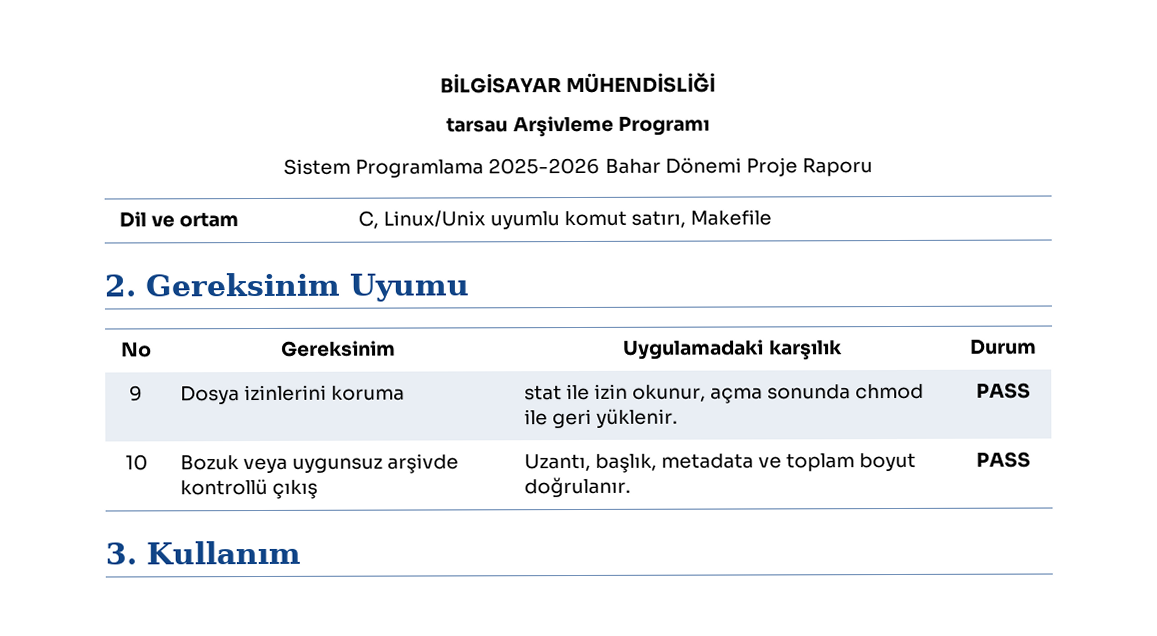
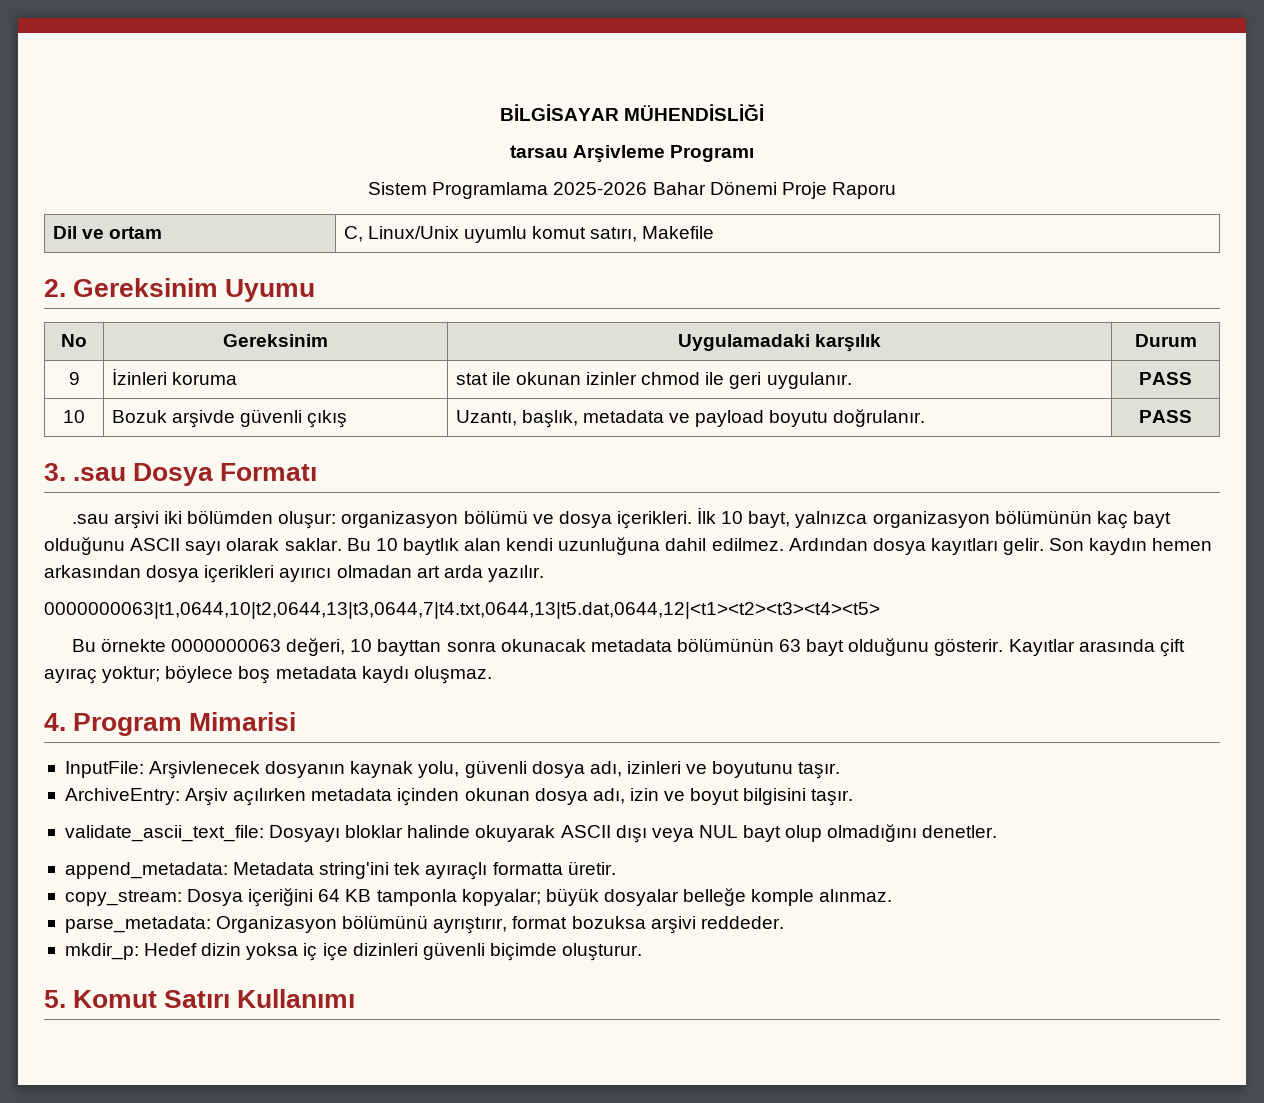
- 9 | Dosya izinlerini koruma | stat ile izin okunur, açma sonunda chmod ile geri yüklenir. | PASS
+ 9 | İzinleri koruma | stat ile okunan izinler chmod ile geri uygulanır. | PASS
- 10 | Bozuk veya uygunsuz arşivde kontrollü çıkış | Uzantı, başlık, metadata ve toplam boyut doğrulanır. | PASS
+ 10 | Bozuk arşivde güvenli çıkış | Uzantı, başlık, metadata ve payload boyutu doğrulanır. | PASS
- 3. Kullanım
+ 3. .sau Dosya Formatı
+ .sau arşivi iki bölümden oluşur: organizasyon bölümü ve dosya içerikleri. İlk 10 bayt, yalnızca organizasyon bölümünün kaç bayt olduğunu ASCII sayı olarak saklar. Bu 10 baytlık alan kendi uzunluğuna dahil edilmez. Ardından dosya kayıtları gelir. Son kaydın hemen arkasından dosya içerikleri ayırıcı olmadan art arda yazılır.
+ 0000000063|t1,0644,10|t2,0644,13|t3,0644,7|t4.txt,0644,13|t5.dat,0644,12|<t1><t2><t3><t4><t5>
+ Bu örnekte 0000000063 değeri, 10 bayttan sonra okunacak metadata bölümünün 63 bayt olduğunu gösterir. Kayıtlar arasında çift ayıraç yoktur; böylece boş metadata kaydı oluşmaz.
+ 4. Program Mimarisi
+ InputFile: Arşivlenecek dosyanın kaynak yolu, güvenli dosya adı, izinleri ve boyutunu taşır.
+ ArchiveEntry: Arşiv açılırken metadata içinden okunan dosya adı, izin ve boyut bilgisini taşır.
+ validate_ascii_text_file: Dosyayı bloklar halinde okuyarak ASCII dışı veya NUL bayt olup olmadığını denetler.
+ append_metadata: Metadata string'ini tek ayıraçlı formatta üretir.
+ copy_stream: Dosya içeriğini 64 KB tamponla kopyalar; büyük dosyalar belleğe komple alınmaz.
+ parse_metadata: Organizasyon bölümünü ayrıştırır, format bozuksa arşivi reddeder.
+ mkdir_p: Hedef dizin yoksa iç içe dizinleri güvenli biçimde oluşturur.
+ 5. Komut Satırı Kullanımı

